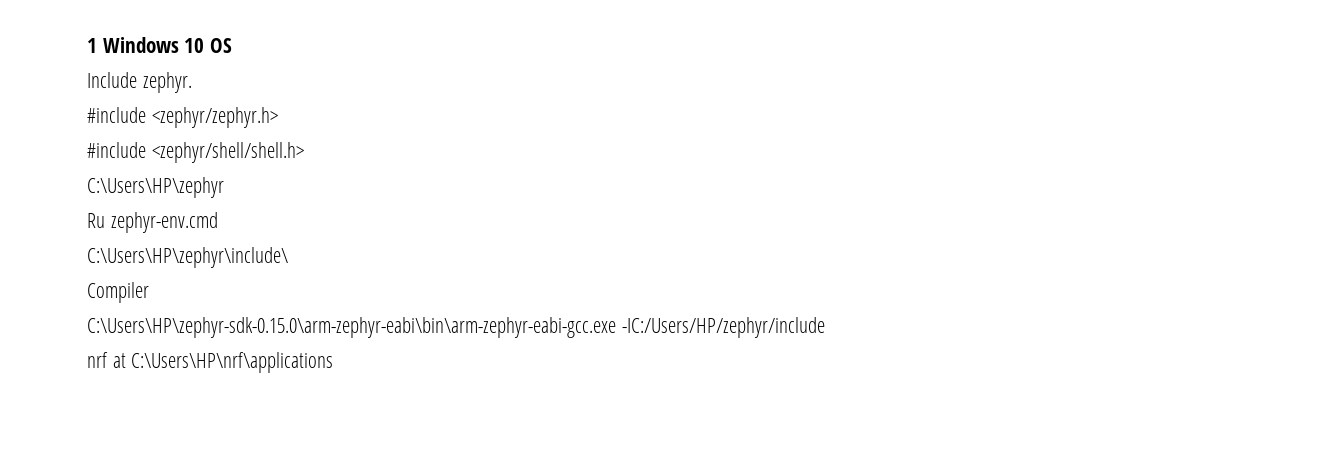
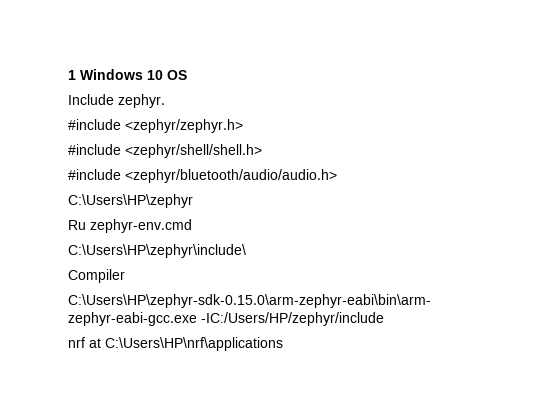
+ #include <zephyr/bluetooth/audio/audio.h>

